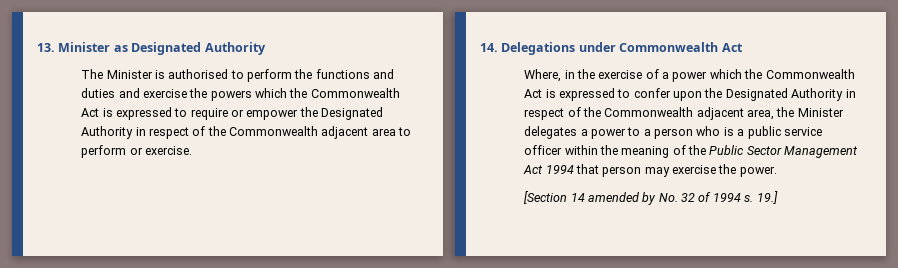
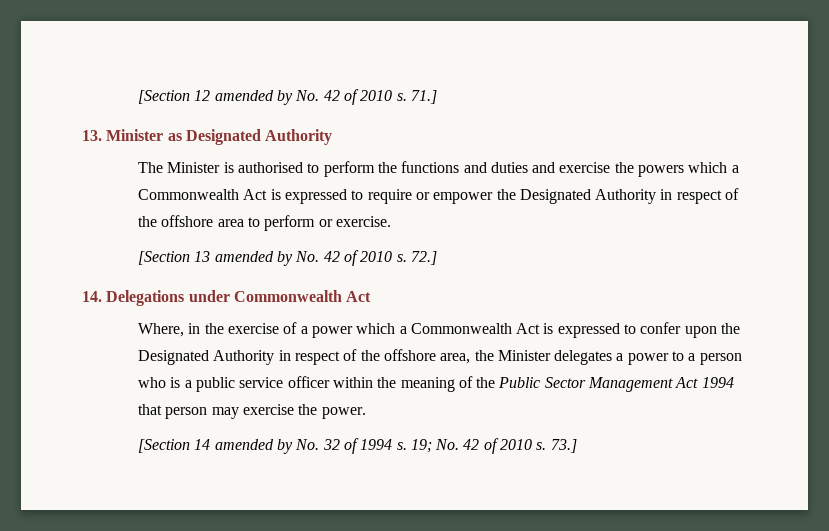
+ [Section 12 amended by No. 42 of 2010 s. 71.]
- The Minister is authorised to perform the functions and duties and exercise the powers which the Commonwealth Act is expressed to require or empower the Designated Authority in respect of the Commonwealth adjacent area to perform or exercise.
+ The Minister is authorised to perform the functions and duties and exercise the powers which a Commonwealth Act is expressed to require or empower the Designated Authority in respect of the offshore area to perform or exercise.
+ [Section 13 amended by No. 42 of 2010 s. 72.]
- Where, in the exercise of a power which the Commonwealth Act is expressed to confer upon the Designated Authority in respect of the Commonwealth adjacent area, the Minister delegates a power to a person who is a public service officer within the meaning of the Public Sector Management Act 1994 that person may exercise the power.
+ Where, in the exercise of a power which a Commonwealth Act is expressed to confer upon the Designated Authority in respect of the offshore area, the Minister delegates a power to a person who is a public service officer within the meaning of the Public Sector Management Act 1994 that person may exercise the power.
- 19.]
+ 19; No. 42 of 2010 s. 73.]

